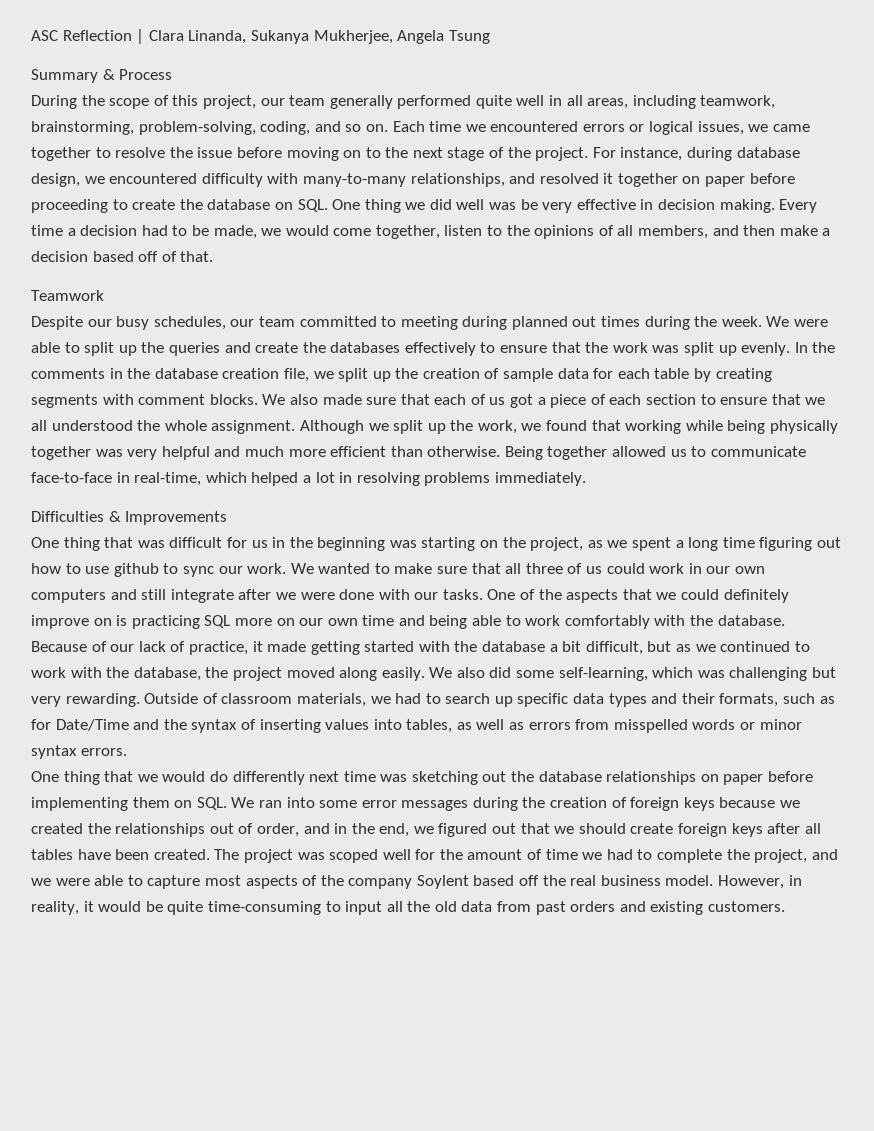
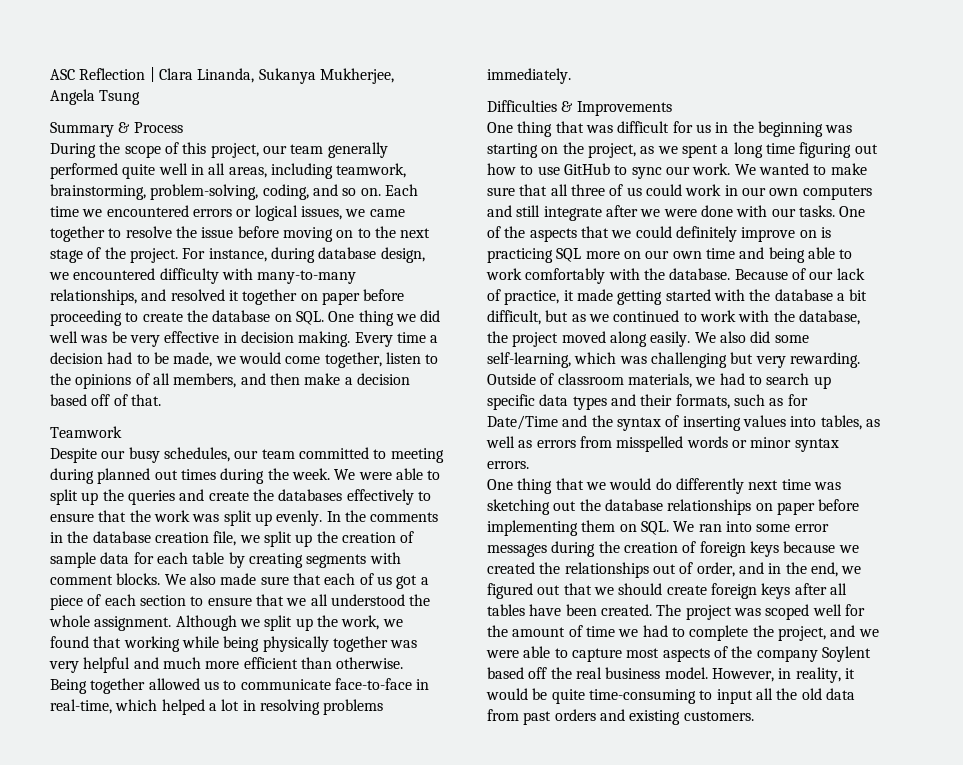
- One thing that was difficult for us in the beginning was starting on the project, as we spent a long time figuring out how to use github to sync our work.
+ One thing that was difficult for us in the beginning was starting on the project, as we spent a long time figuring out how to use GitHub to sync our work.

